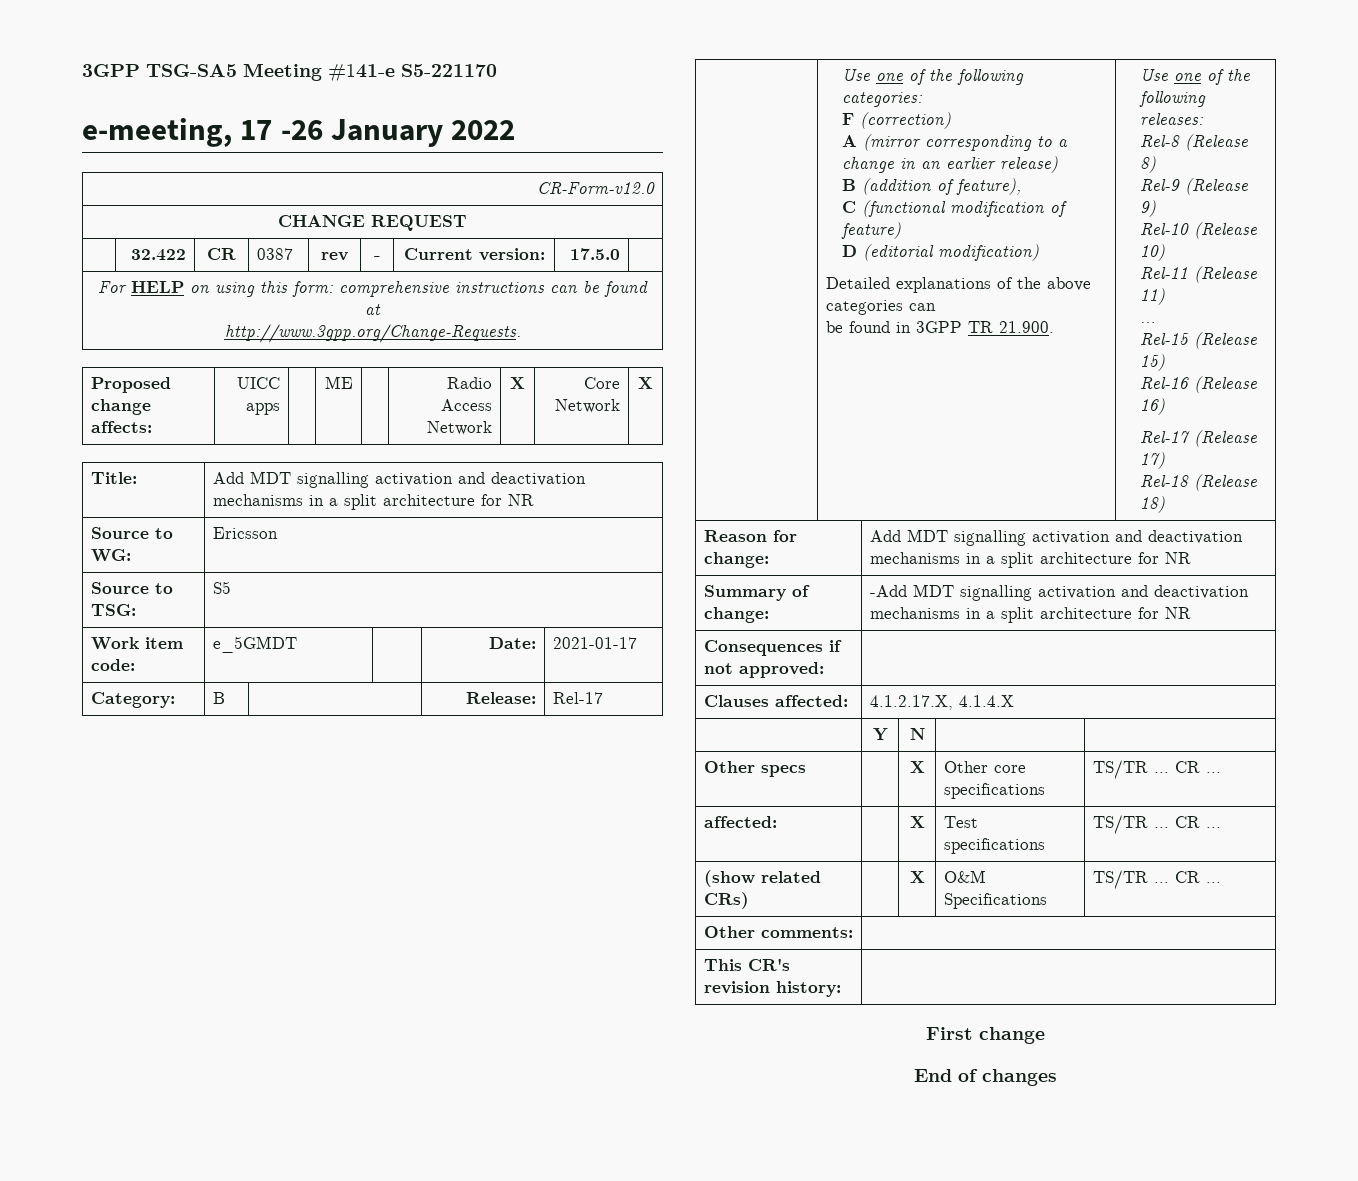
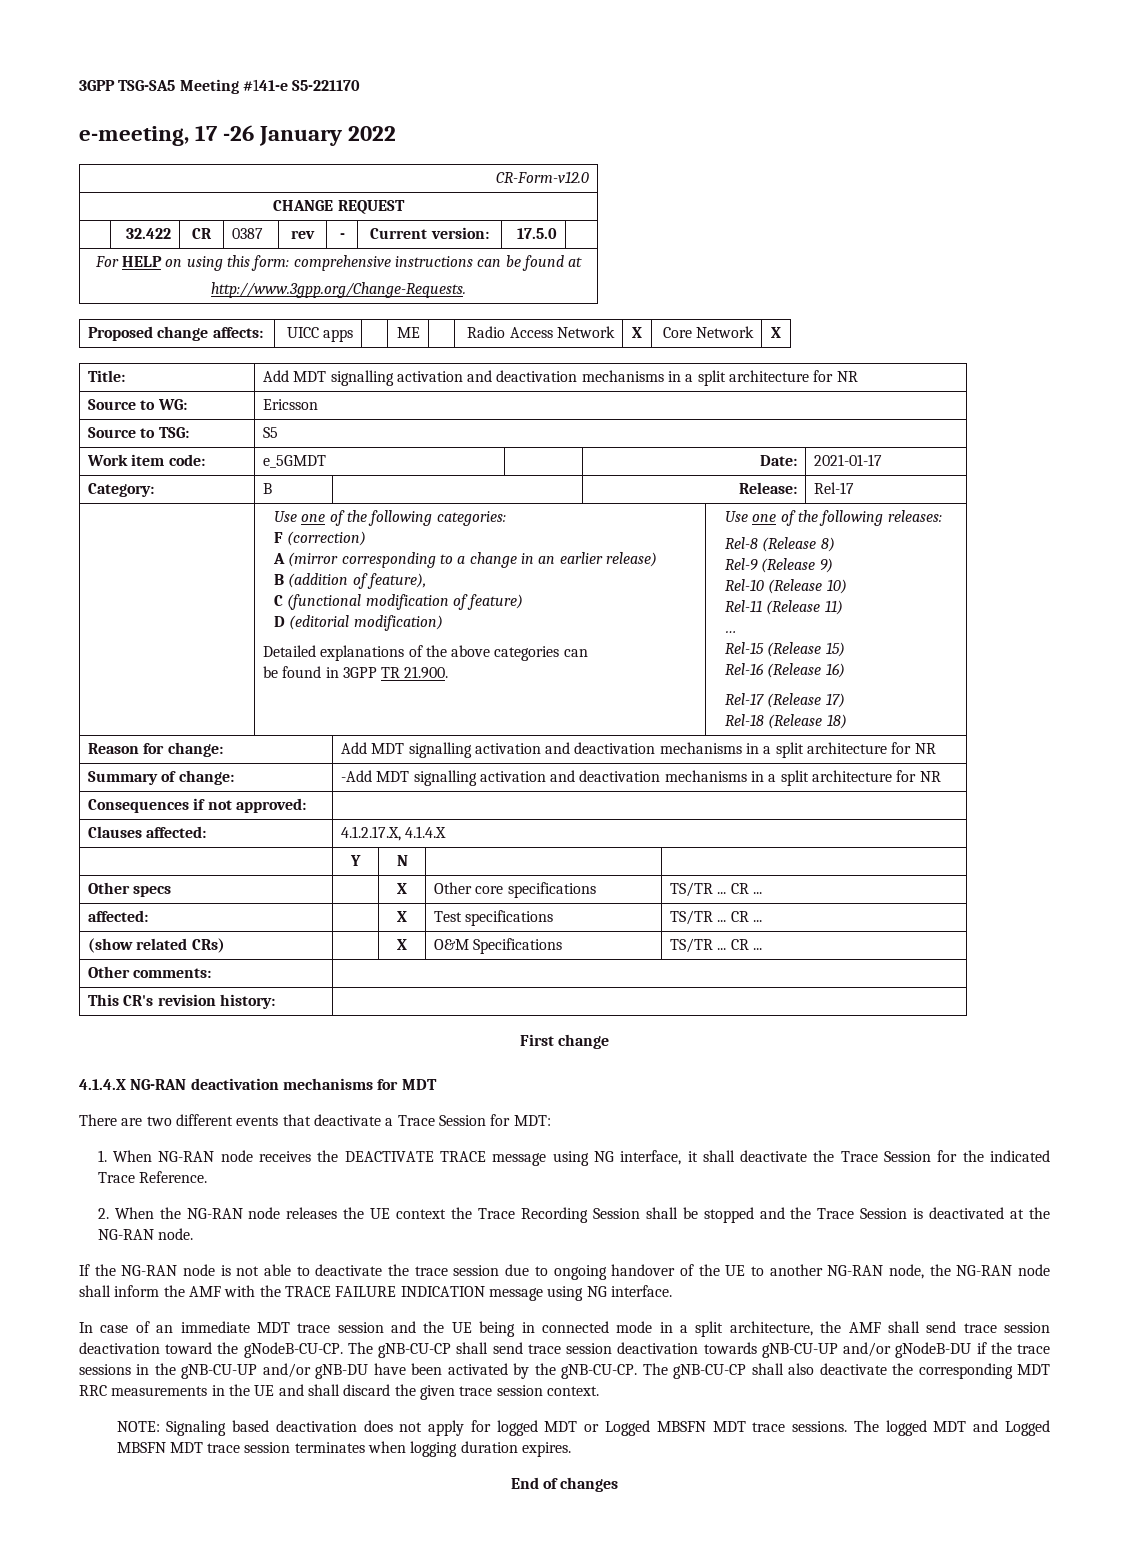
+ 4.1.4.X NG-RAN deactivation mechanisms for MDT
+ There are two different events that deactivate a Trace Session for MDT:
+ 1. When NG-RAN node receives the DEACTIVATE TRACE message using NG interface, it shall deactivate the Trace Session for the indicated Trace Reference.
+ 2. When the NG-RAN node releases the UE context the Trace Recording Session shall be stopped and the Trace Session is deactivated at the NG-RAN node.
+ If the NG-RAN node is not able to deactivate the trace session due to ongoing handover of the UE to another NG-RAN node, the NG-RAN node shall inform the AMF with the TRACE FAILURE INDICATION message using NG interface.
+ In case of an immediate MDT trace session and the UE being in connected mode in a split architecture, the AMF shall send trace session deactivation toward the gNodeB-CU-CP. The gNB-CU-CP shall send trace session deactivation towards gNB-CU-UP and/or gNodeB-DU if the trace sessions in the gNB-CU-UP and/or gNB-DU have been activated by the gNB-CU-CP. The gNB-CU-CP shall also deactivate the corresponding MDT RRC measurements in the UE and shall discard the given trace session context.
+ NOTE: Signaling based deactivation does not apply for logged MDT or Logged MBSFN MDT trace sessions. The logged MDT and Logged MBSFN MDT trace session terminates when logging duration expires.

